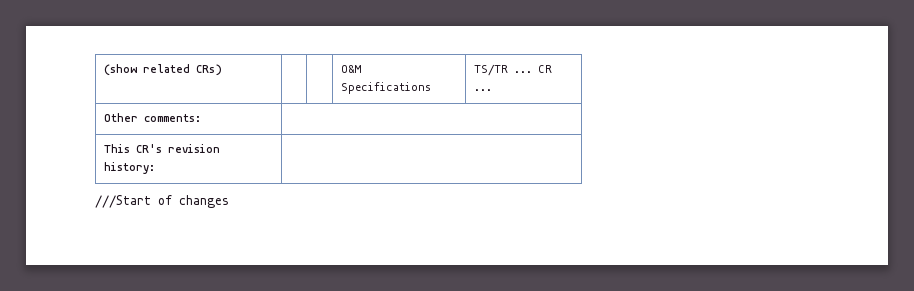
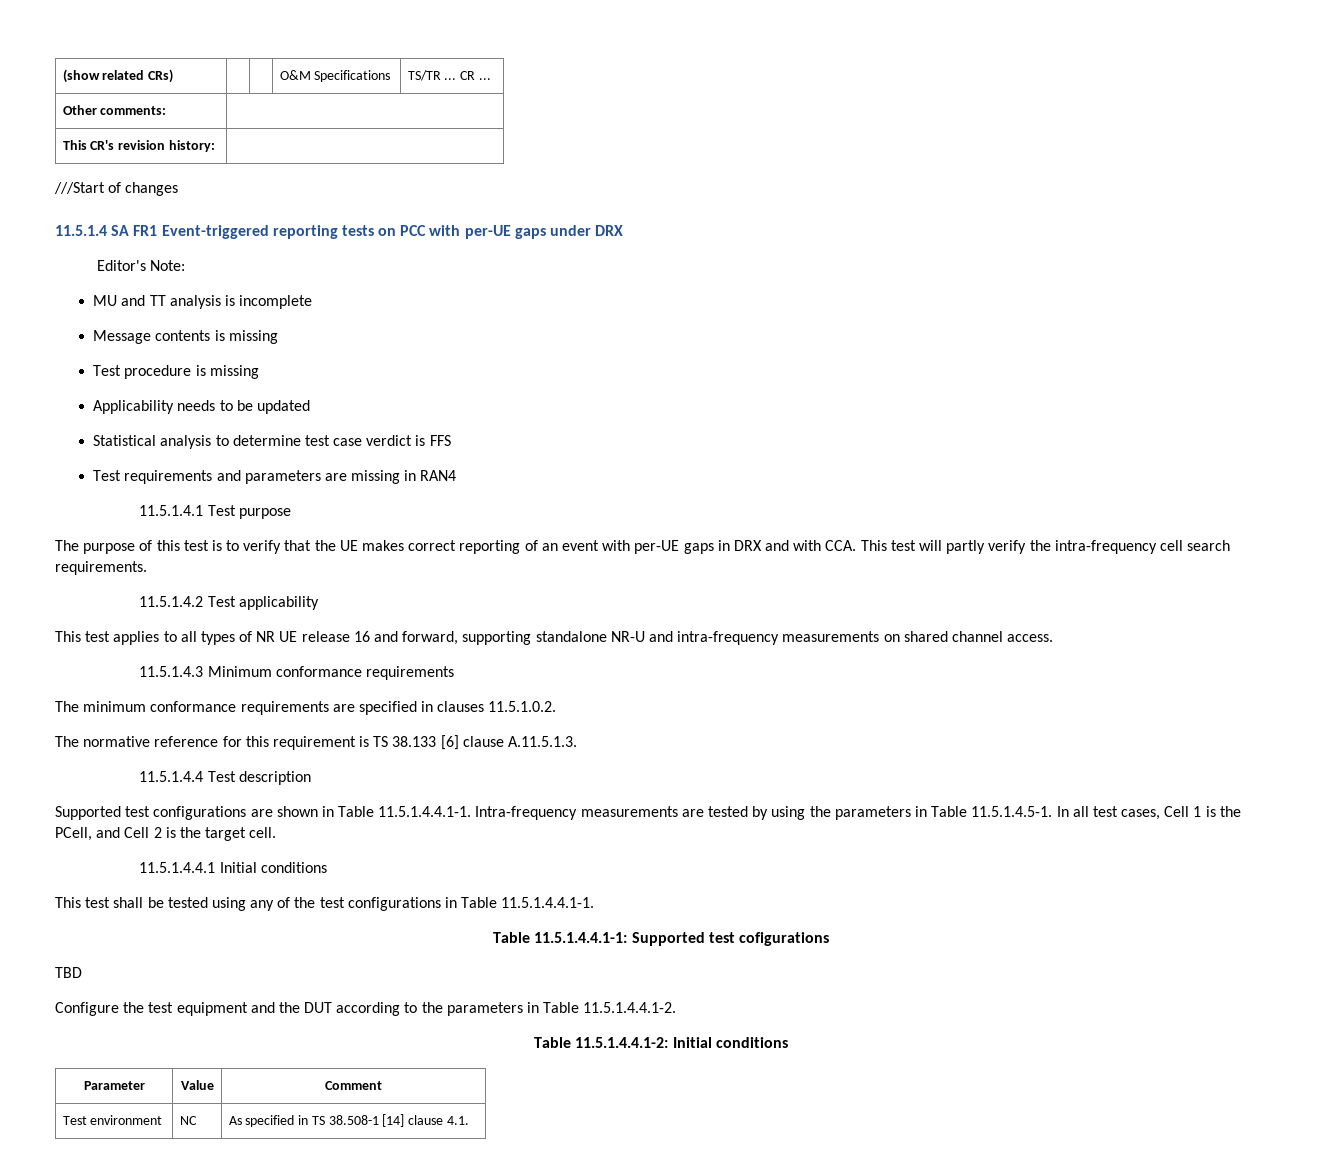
+ 11.5.1.4 SA FR1 Event-triggered reporting tests on PCC with per-UE gaps under DRX
+ Editor's Note:
+ MU and TT analysis is incomplete
+ Message contents is missing
+ Test procedure is missing
+ Applicability needs to be updated
+ Statistical analysis to determine test case verdict is FFS
+ Test requirements and parameters are missing in RAN4
+ 11.5.1.4.1 Test purpose
+ The purpose of this test is to verify that the UE makes correct reporting of an event with per-UE gaps in DRX and with CCA. This test will partly verify the intra-frequency cell search requirements.
+ 11.5.1.4.2 Test applicability
+ This test applies to all types of NR UE release 16 and forward, supporting standalone NR-U and intra-frequency measurements on shared channel access.
+ 11.5.1.4.3 Minimum conformance requirements
+ The minimum conformance requirements are specified in clauses 11.5.1.0.2.
+ The normative reference for this requirement is TS 38.133 [6] clause A.11.5.1.3.
+ 11.5.1.4.4 Test description
+ Supported test configurations are shown in Table 11.5.1.4.4.1-1. Intra-frequency measurements are tested by using the parameters in Table 11.5.1.4.5-1. In all test cases, Cell 1 is the PCell, and Cell 2 is the target cell.
+ 11.5.1.4.4.1 Initial conditions
+ This test shall be tested using any of the test configurations in Table 11.5.1.4.4.1-1.
+ Table 11.5.1.4.4.1-1: Supported test cofigurations
+ TBD
+ Configure the test equipment and the DUT according to the parameters in Table 11.5.1.4.4.1-2.
+ Table 11.5.1.4.4.1-2: Initial conditions
+ Parameter | Value | Comment
+ Test environment | NC | As specified in TS 38.508-1 [14] clause 4.1.

